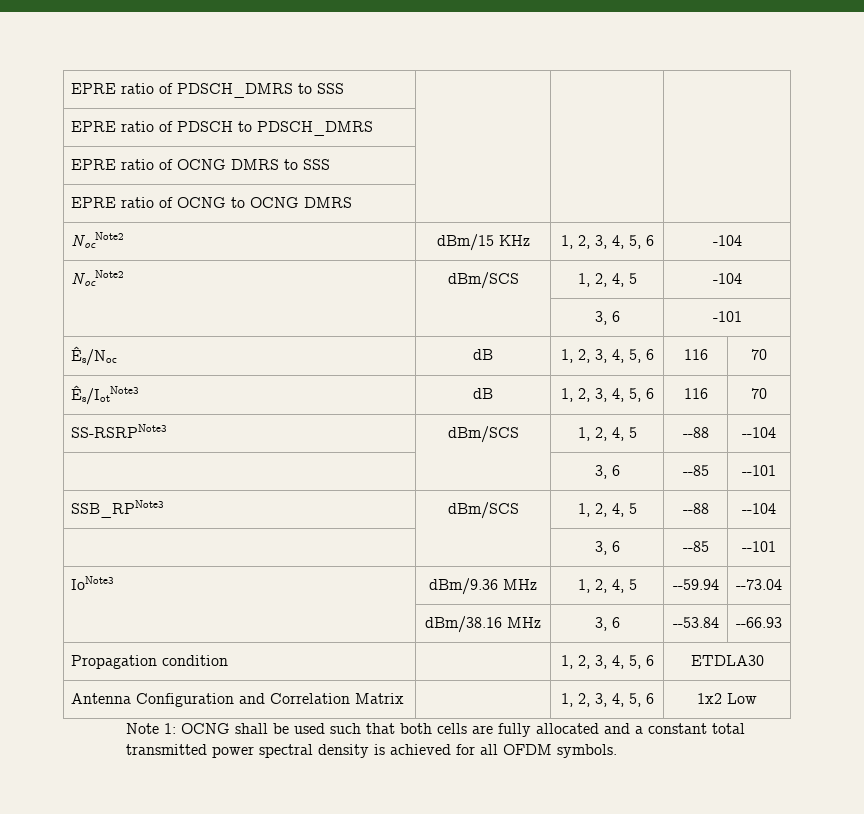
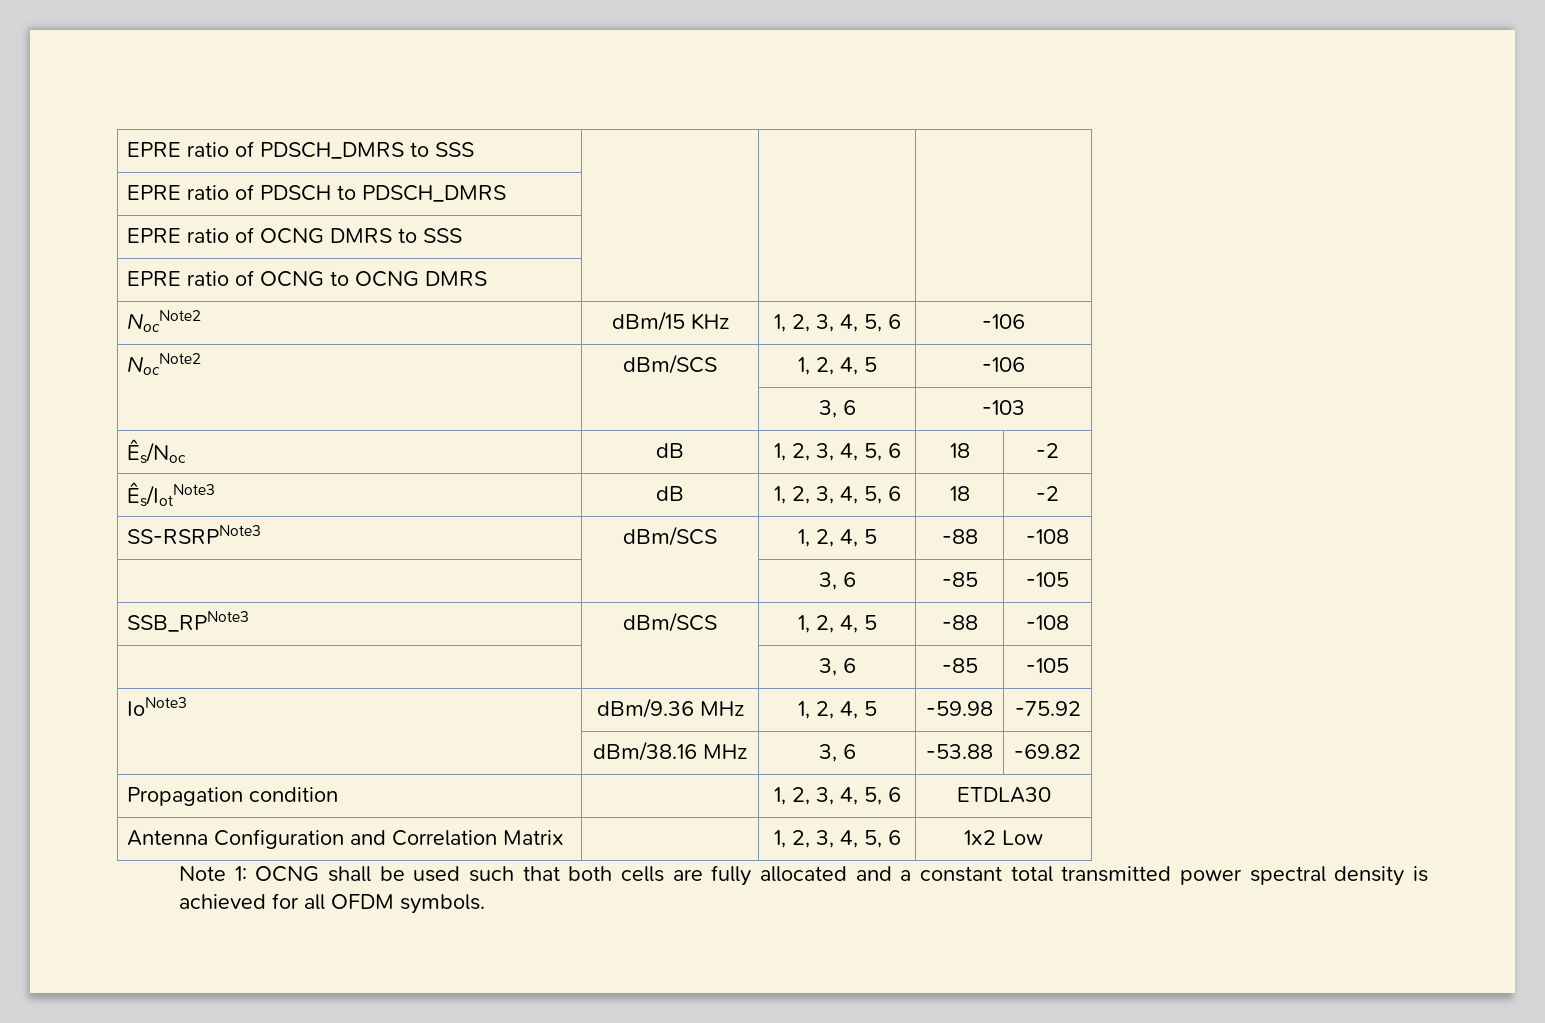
- NocNote2 | dBm/15 KHz | 1, 2, 3, 4, 5, 6 | -104
+ NocNote2 | dBm/15 KHz | 1, 2, 3, 4, 5, 6 | -106
- NocNote2 | dBm/SCS | 1, 2, 4, 5 | -104
- | | 3, 6 | -101
+ NocNote2 | dBm/SCS | 1, 2, 4, 5 | -106
+ | | 3, 6 | -103
- Ês/Noc | dB | 1, 2, 3, 4, 5, 6 | 116 | 70
+ Ês/Noc | dB | 1, 2, 3, 4, 5, 6 | 18 | -2
- Ês/IotNote3 | dB | 1, 2, 3, 4, 5, 6 | 116 | 70
+ Ês/IotNote3 | dB | 1, 2, 3, 4, 5, 6 | 18 | -2
- SS-RSRPNote3 | dBm/SCS | 1, 2, 4, 5 | --88 | --104
- | | 3, 6 | --85 | --101
+ SS-RSRPNote3 | dBm/SCS | 1, 2, 4, 5 | -88 | -108
+ | | 3, 6 | -85 | -105
- SSB_RPNote3 | dBm/SCS | 1, 2, 4, 5 | --88 | --104
- | | 3, 6 | --85 | --101
+ SSB_RPNote3 | dBm/SCS | 1, 2, 4, 5 | -88 | -108
+ | | 3, 6 | -85 | -105
- IoNote3 | dBm/9.36 MHz | 1, 2, 4, 5 | --59.94 | --73.04
+ IoNote3 | dBm/9.36 MHz | 1, 2, 4, 5 | -59.98 | -75.92
- | dBm/38.16 MHz | 3, 6 | --53.84 | --66.93
+ | dBm/38.16 MHz | 3, 6 | -53.88 | -69.82

